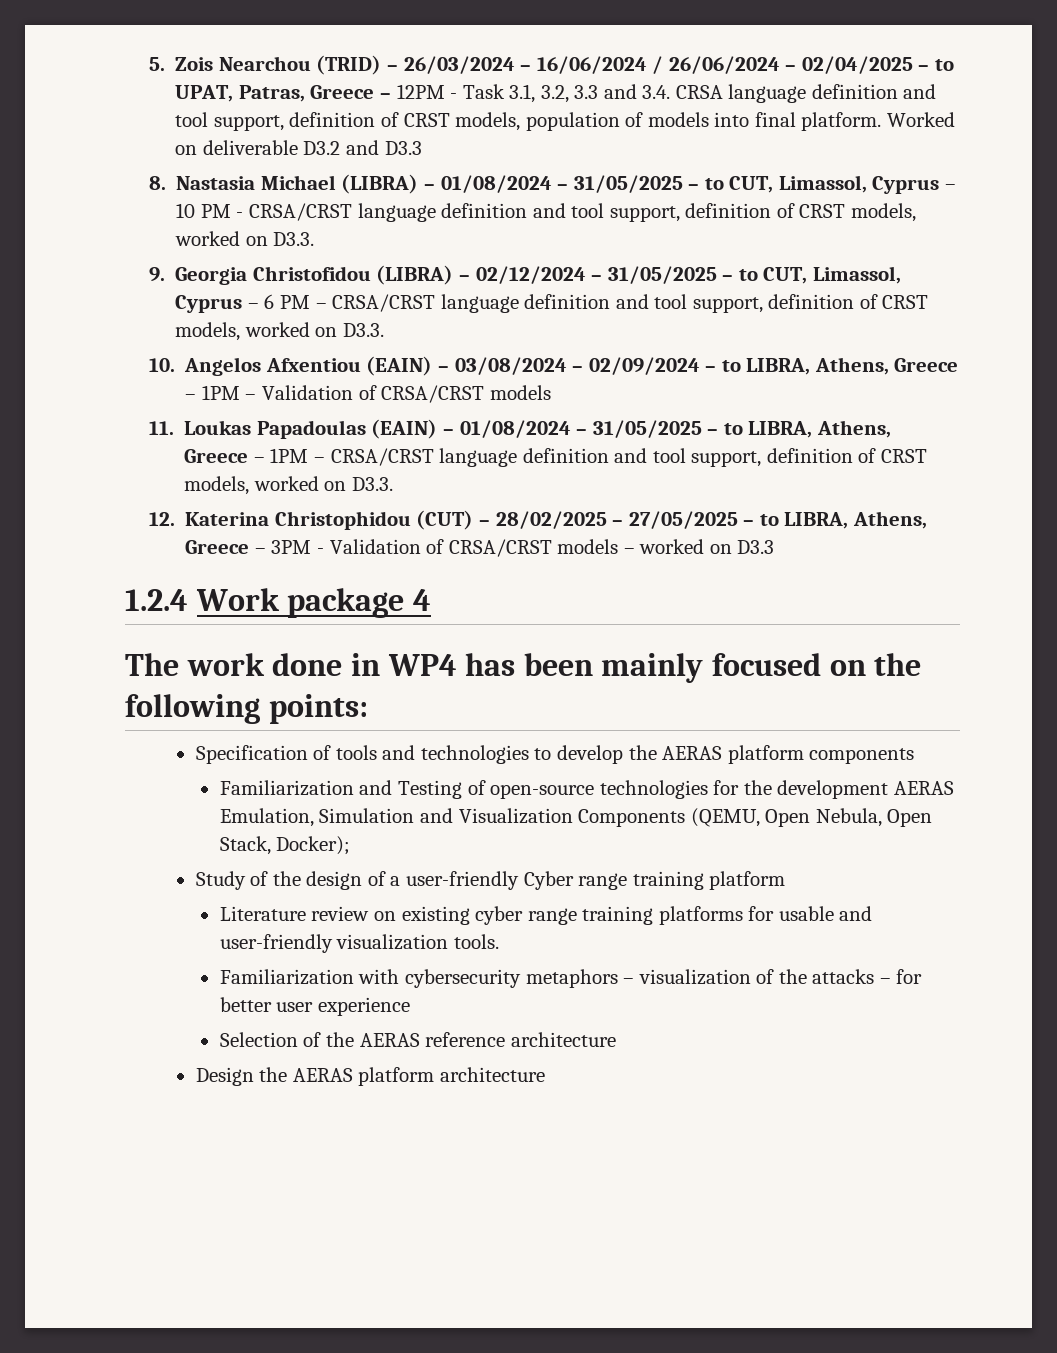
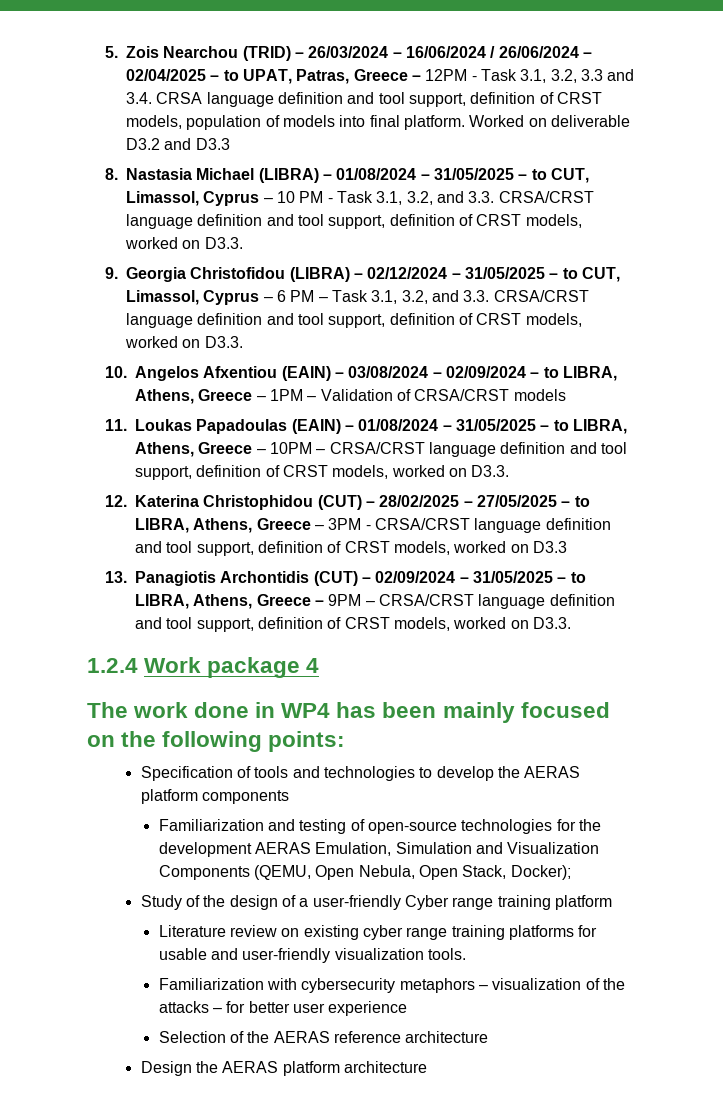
- 8. Nastasia Michael (LIBRA) – 01/08/2024 – 31/05/2025 – to CUT, Limassol, Cyprus – 10 PM - CRSA/CRST language definition and tool support, definition of CRST models, worked on D3.3.
+ 8. Nastasia Michael (LIBRA) – 01/08/2024 – 31/05/2025 – to CUT, Limassol, Cyprus – 10 PM - Task 3.1, 3.2, and 3.3. CRSA/CRST language definition and tool support, definition of CRST models, worked on D3.3.
- 9. Georgia Christofidou (LIBRA) – 02/12/2024 – 31/05/2025 – to CUT, Limassol, Cyprus – 6 PM – CRSA/CRST language definition and tool support, definition of CRST models, worked on D3.3.
+ 9. Georgia Christofidou (LIBRA) – 02/12/2024 – 31/05/2025 – to CUT, Limassol, Cyprus – 6 PM – Task 3.1, 3.2, and 3.3. CRSA/CRST language definition and tool support, definition of CRST models, worked on D3.3.
- 11. Loukas Papadoulas (EAIN) – 01/08/2024 – 31/05/2025 – to LIBRA, Athens, Greece – 1PM – CRSA/CRST language definition and tool support, definition of CRST models, worked on D3.3.
+ 11. Loukas Papadoulas (EAIN) – 01/08/2024 – 31/05/2025 – to LIBRA, Athens, Greece – 10PM – CRSA/CRST language definition and tool support, definition of CRST models, worked on D3.3.
- 12. Katerina Christophidou (CUT) – 28/02/2025 – 27/05/2025 – to LIBRA, Athens, Greece – 3PM - Validation of CRSA/CRST models – worked on D3.3
+ 12. Katerina Christophidou (CUT) – 28/02/2025 – 27/05/2025 – to LIBRA, Athens, Greece – 3PM - CRSA/CRST language definition and tool support, definition of CRST models, worked on D3.3
+ 13. Panagiotis Archontidis (CUT) – 02/09/2024 – 31/05/2025 – to LIBRA, Athens, Greece – 9PM – CRSA/CRST language definition and tool support, definition of CRST models, worked on D3.3.
- Familiarization and Testing of open-source technologies for the development AERAS Emulation, Simulation and Visualization Components (QEMU, Open Nebula, Open Stack, Docker);
+ Familiarization and testing of open-source technologies for the development AERAS Emulation, Simulation and Visualization Components (QEMU, Open Nebula, Open Stack, Docker);

